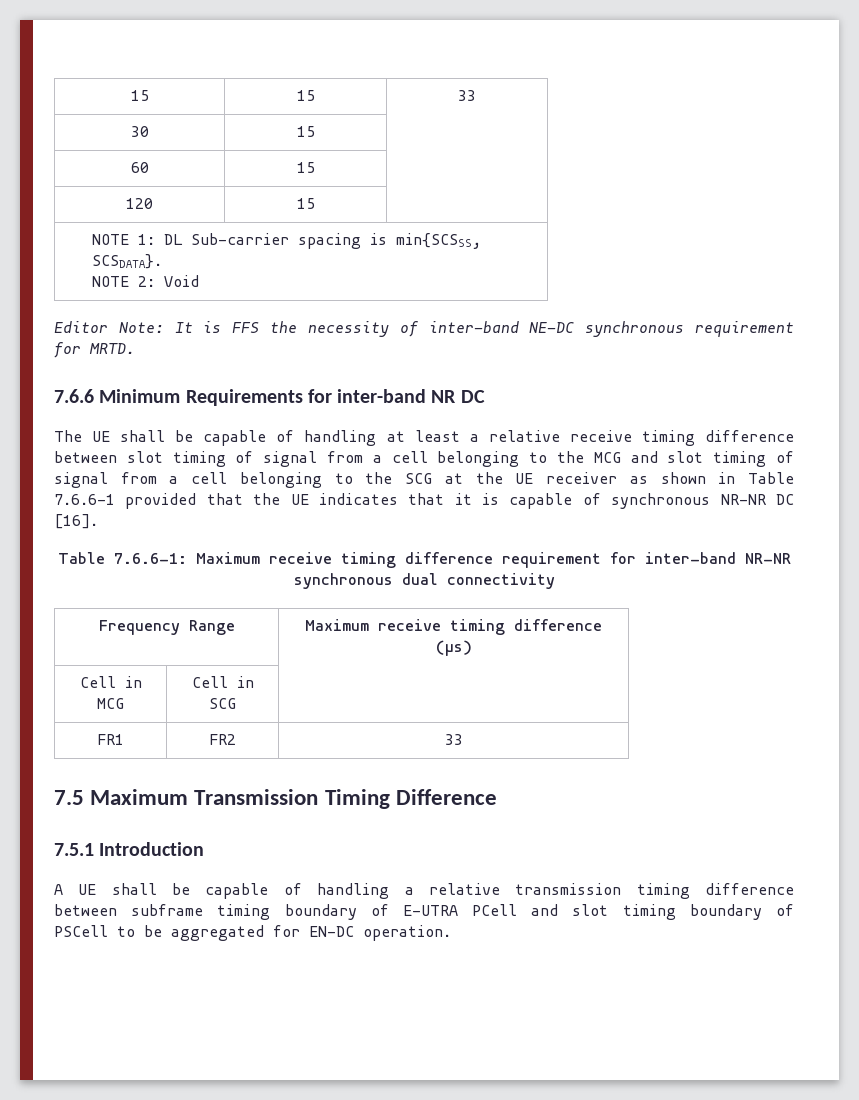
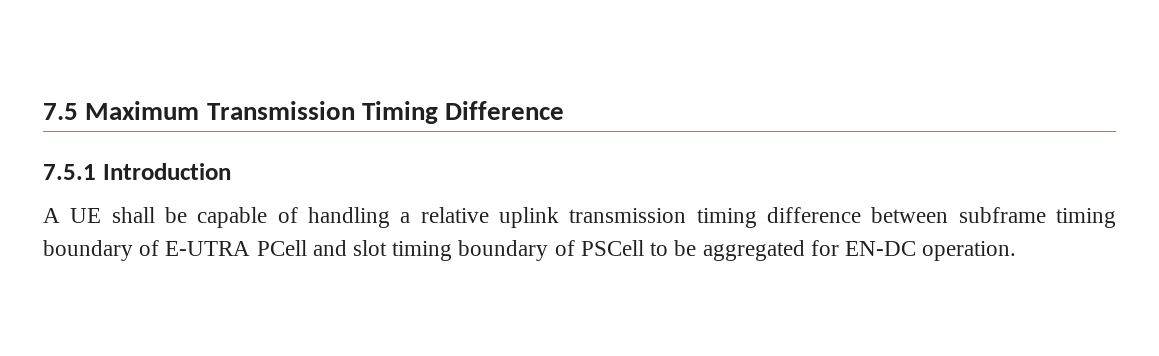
- 15 | 15 | 33
- 30 | 15 |
- 60 | 15 |
- 120 | 15 |
- NOTE 1: DL Sub-carrier spacing is min{SCSSS, SCSDATA}.
- NOTE 2: Void
- Editor Note: It is FFS the necessity of inter-band NE-DC synchronous requirement for MRTD.
- 7.6.6 Minimum Requirements for inter-band NR DC
- The UE shall be capable of handling at least a relative receive timing difference between slot timing of signal from a cell belonging to the MCG and slot timing of signal from a cell belonging to the SCG at the UE receiver as shown in Table 7.6.6-1 provided that the UE indicates that it is capable of synchronous NR-NR DC [16].
- Table 7.6.6-1: Maximum receive timing difference requirement for inter-band NR-NR synchronous dual connectivity
- Frequency Range | Maximum receive timing difference (µs)
- Cell in MCG | Cell in SCG |
- FR1 | FR2 | 33
- A UE shall be capable of handling a relative transmission timing difference between subframe timing boundary of E-UTRA PCell and slot timing boundary of PSCell to be aggregated for EN-DC operation.
+ A UE shall be capable of handling a relative uplink transmission timing difference between subframe timing boundary of E-UTRA PCell and slot timing boundary of PSCell to be aggregated for EN-DC operation.

